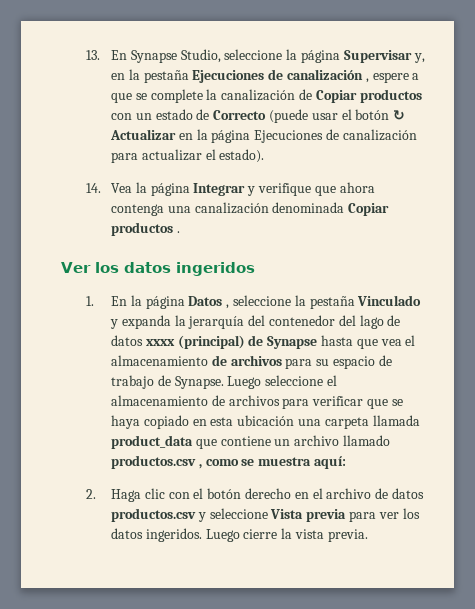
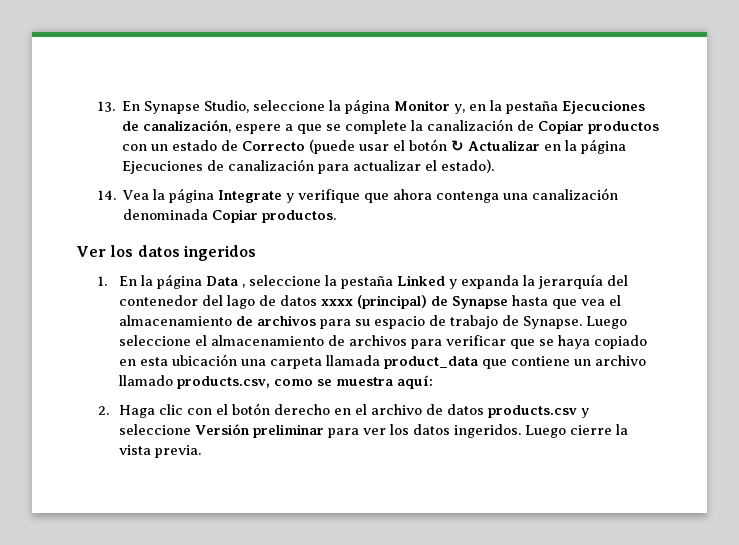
- 13. En Synapse Studio, seleccione la página Supervisar y, en la pestaña Ejecuciones de canalización , espere a que se complete la canalización de Copiar productos con un estado de Correcto (puede usar el botón ↻ Actualizar en la página Ejecuciones de canalización para actualizar el estado).
+ 13. En Synapse Studio, seleccione la página Monitor y, en la pestaña Ejecuciones de canalización, espere a que se complete la canalización de Copiar productos con un estado de Correcto (puede usar el botón ↻ Actualizar en la página Ejecuciones de canalización para actualizar el estado).
- 14. Vea la página Integrar y verifique que ahora contenga una canalización denominada Copiar productos .
+ 14. Vea la página Integrate y verifique que ahora contenga una canalización denominada Copiar productos.
- 1. En la página Datos , seleccione la pestaña Vinculado y expanda la jerarquía del contenedor del lago de datos xxxx (principal) de Synapse hasta que vea el almacenamiento de archivos para su espacio de trabajo de Synapse.
+ 1. En la página Data , seleccione la pestaña Linked y expanda la jerarquía del contenedor del lago de datos xxxx (principal) de Synapse hasta que vea el almacenamiento de archivos para su espacio de trabajo de Synapse.
- Luego seleccione el almacenamiento de archivos para verificar que se haya copiado en esta ubicación una carpeta llamada product_data que contiene un archivo llamado productos.csv , como se muestra aquí:
+ Luego seleccione el almacenamiento de archivos para verificar que se haya copiado en esta ubicación una carpeta llamada product_data que contiene un archivo llamado products.csv, como se muestra aquí:
- 2. Haga clic con el botón derecho en el archivo de datos productos.csv y seleccione Vista previa para ver los datos ingeridos.
+ 2. Haga clic con el botón derecho en el archivo de datos products.csv y seleccione Versión preliminar para ver los datos ingeridos.

